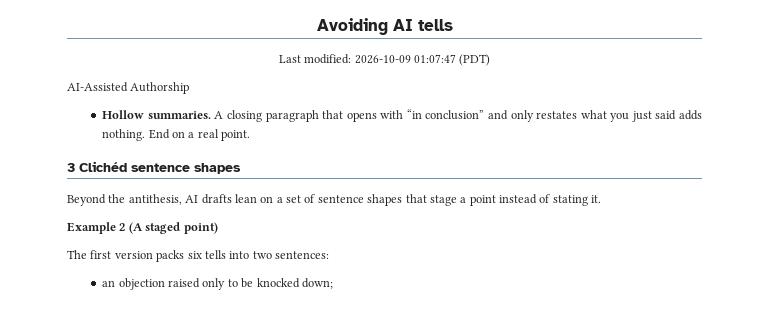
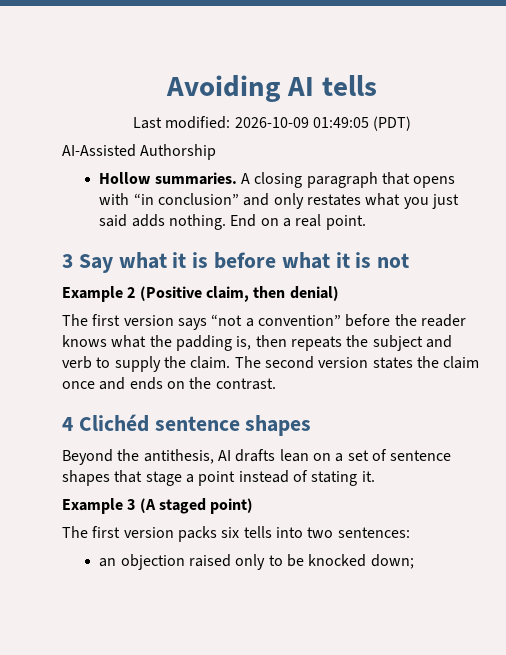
- Last modified: 2026-10-09 01:07:47 (PDT)
+ Last modified: 2026-10-09 01:49:05 (PDT)
- 3 Clichéd sentence shapes
+ 3 Say what it is before what it is not
+ Example 2 (Positive claim, then denial)
+ The first version says “not a convention” before the reader knows what the padding is, then repeats the subject and verb to supply the claim. The second version states the claim once and ends on the contrast.
+ 4 Clichéd sentence shapes
- Example 2 (A staged point)
+ Example 3 (A staged point)

